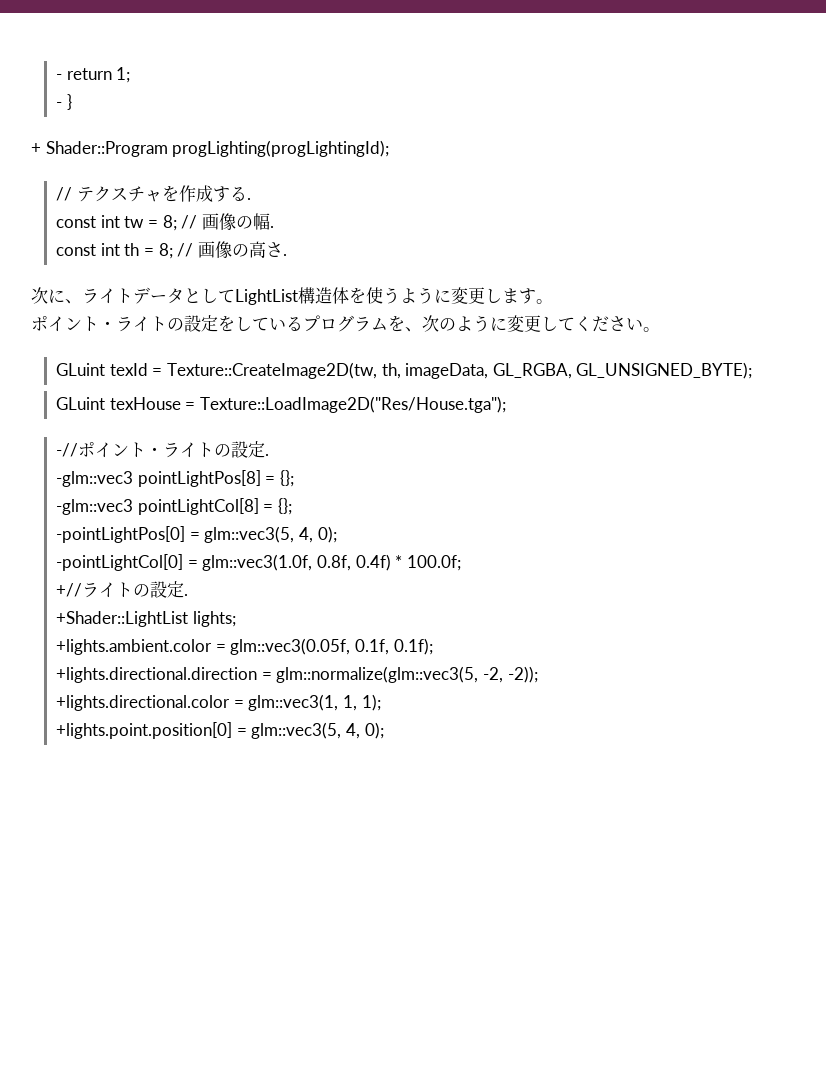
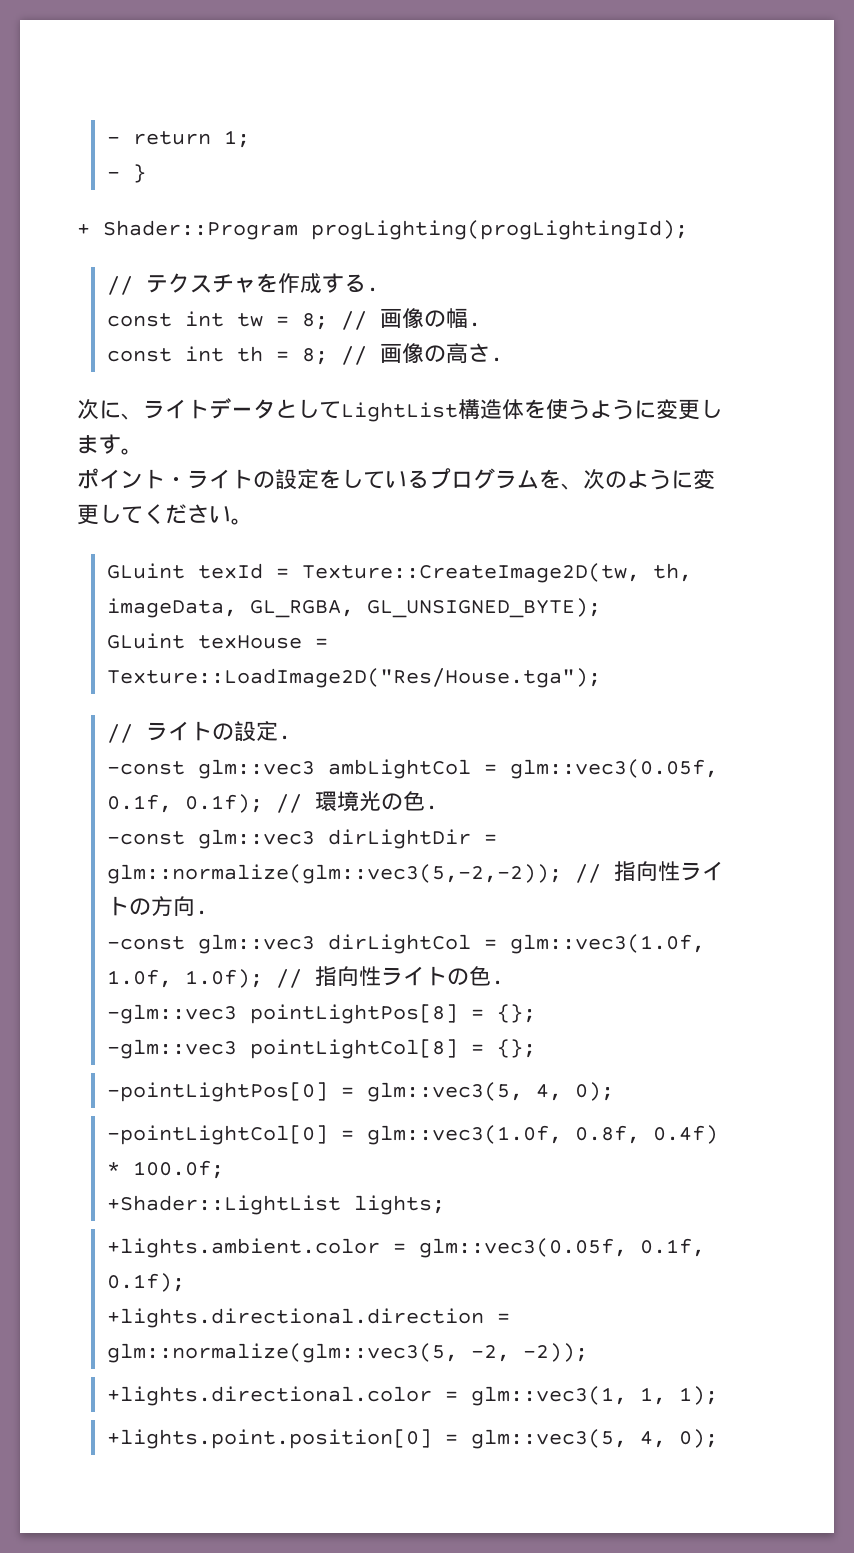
- -//ポイント・ライトの設定.
+ // ライトの設定.
+ -const glm::vec3 ambLightCol = glm::vec3(0.05f, 0.1f, 0.1f); // 環境光の色.
+ -const glm::vec3 dirLightDir = glm::normalize(glm::vec3(5,-2,-2)); // 指向性ライトの方向.
+ -const glm::vec3 dirLightCol = glm::vec3(1.0f, 1.0f, 1.0f); // 指向性ライトの色.
- +//ライトの設定.

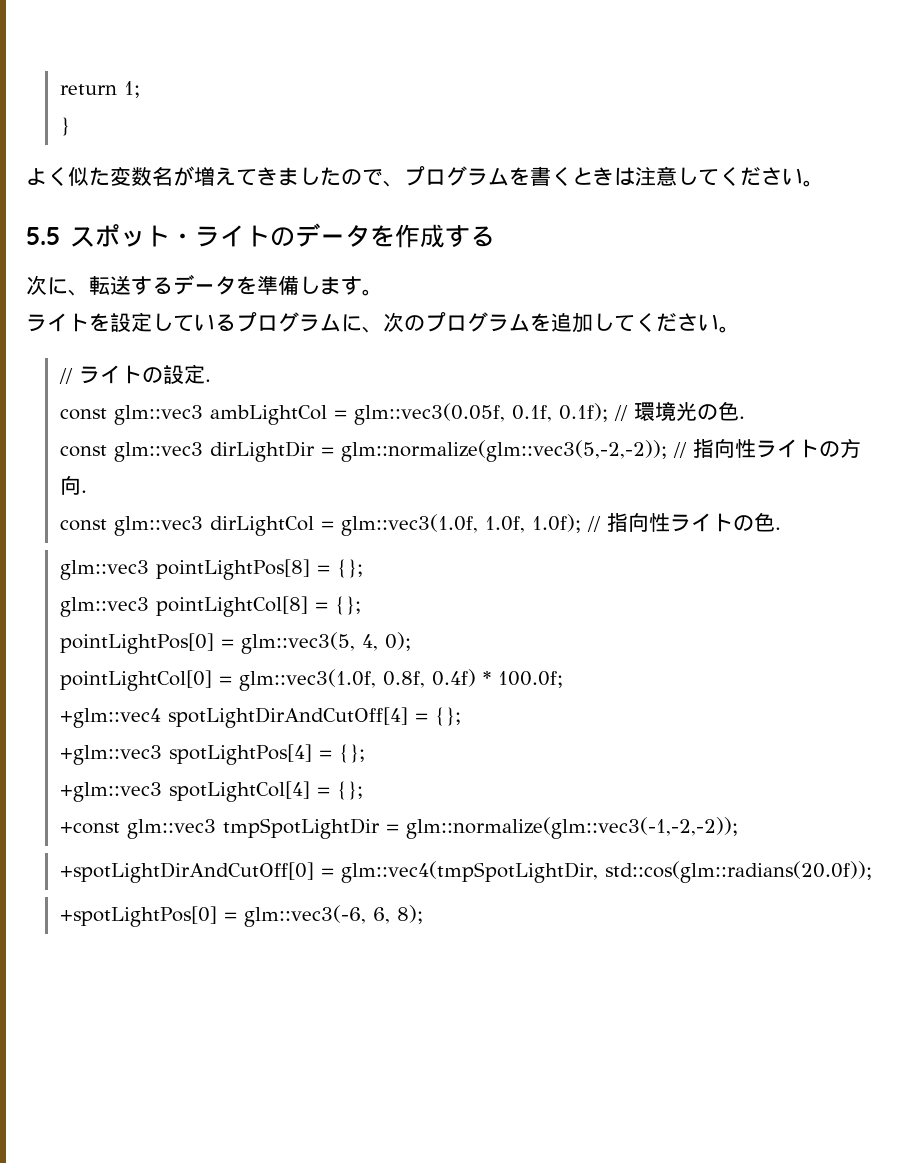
- - return 1;
+ return 1;
- - }
+ }
- + Shader::Program progLighting(progLightingId);
- // テクスチャを作成する.
- const int tw = 8; // 画像の幅.
- const int th = 8; // 画像の高さ.
- 次に、ライトデータとしてLightList構造体を使うように変更します。
- ポイント・ライトの設定をしているプログラムを、次のように変更してください。
- GLuint texId = Texture::CreateImage2D(tw, th, imageData, GL_RGBA, GL_UNSIGNED_BYTE);
- GLuint texHouse = Texture::LoadImage2D("Res/House.tga");
+ よく似た変数名が増えてきましたので、プログラムを書くときは注意してください。
+ 5.5スポット・ライトのデータを作成する
+ 次に、転送するデータを準備します。
+ ライトを設定しているプログラムに、次のプログラムを追加してください。
- -const glm::vec3 ambLightCol = glm::vec3(0.05f, 0.1f, 0.1f); // 環境光の色.
+ const glm::vec3 ambLightCol = glm::vec3(0.05f, 0.1f, 0.1f); // 環境光の色.
- -const glm::vec3 dirLightDir = glm::normalize(glm::vec3(5,-2,-2)); // 指向性ライトの方向.
+ const glm::vec3 dirLightDir = glm::normalize(glm::vec3(5,-2,-2)); // 指向性ライトの方向.
- -const glm::vec3 dirLightCol = glm::vec3(1.0f, 1.0f, 1.0f); // 指向性ライトの色.
+ const glm::vec3 dirLightCol = glm::vec3(1.0f, 1.0f, 1.0f); // 指向性ライトの色.
- -glm::vec3 pointLightPos[8] = {};
+ glm::vec3 pointLightPos[8] = {};
- -glm::vec3 pointLightCol[8] = {};
+ glm::vec3 pointLightCol[8] = {};
- -pointLightPos[0] = glm::vec3(5, 4, 0);
+ pointLightPos[0] = glm::vec3(5, 4, 0);
- -pointLightCol[0] = glm::vec3(1.0f, 0.8f, 0.4f) * 100.0f;
+ pointLightCol[0] = glm::vec3(1.0f, 0.8f, 0.4f) * 100.0f;
- +Shader::LightList lights;
- +lights.ambient.color = glm::vec3(0.05f, 0.1f, 0.1f);
- +lights.directional.direction = glm::normalize(glm::vec3(5, -2, -2));
- +lights.directional.color = glm::vec3(1, 1, 1);
- +lights.point.position[0] = glm::vec3(5, 4, 0);
+ +glm::vec4 spotLightDirAndCutOff[4] = {};
+ +glm::vec3 spotLightPos[4] = {};
+ +glm::vec3 spotLightCol[4] = {};
+ +const glm::vec3 tmpSpotLightDir = glm::normalize(glm::vec3(-1,-2,-2));
+ +spotLightDirAndCutOff[0] = glm::vec4(tmpSpotLightDir, std::cos(glm::radians(20.0f));
+ +spotLightPos[0] = glm::vec3(-6, 6, 8);

